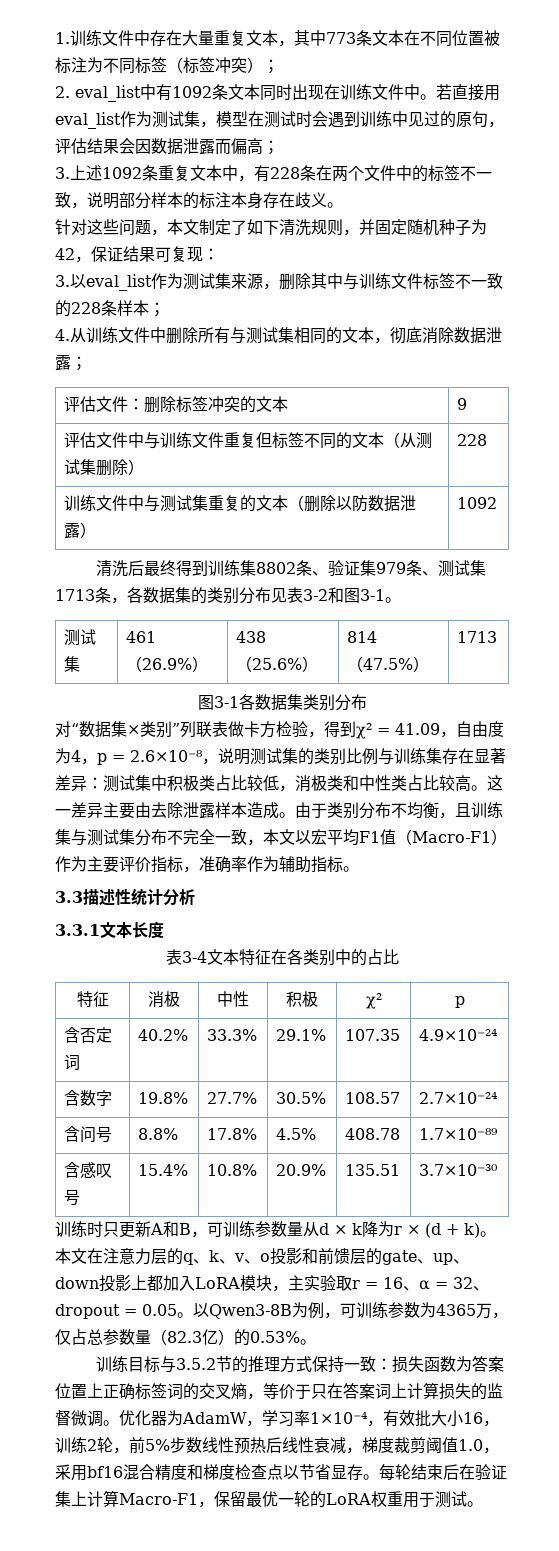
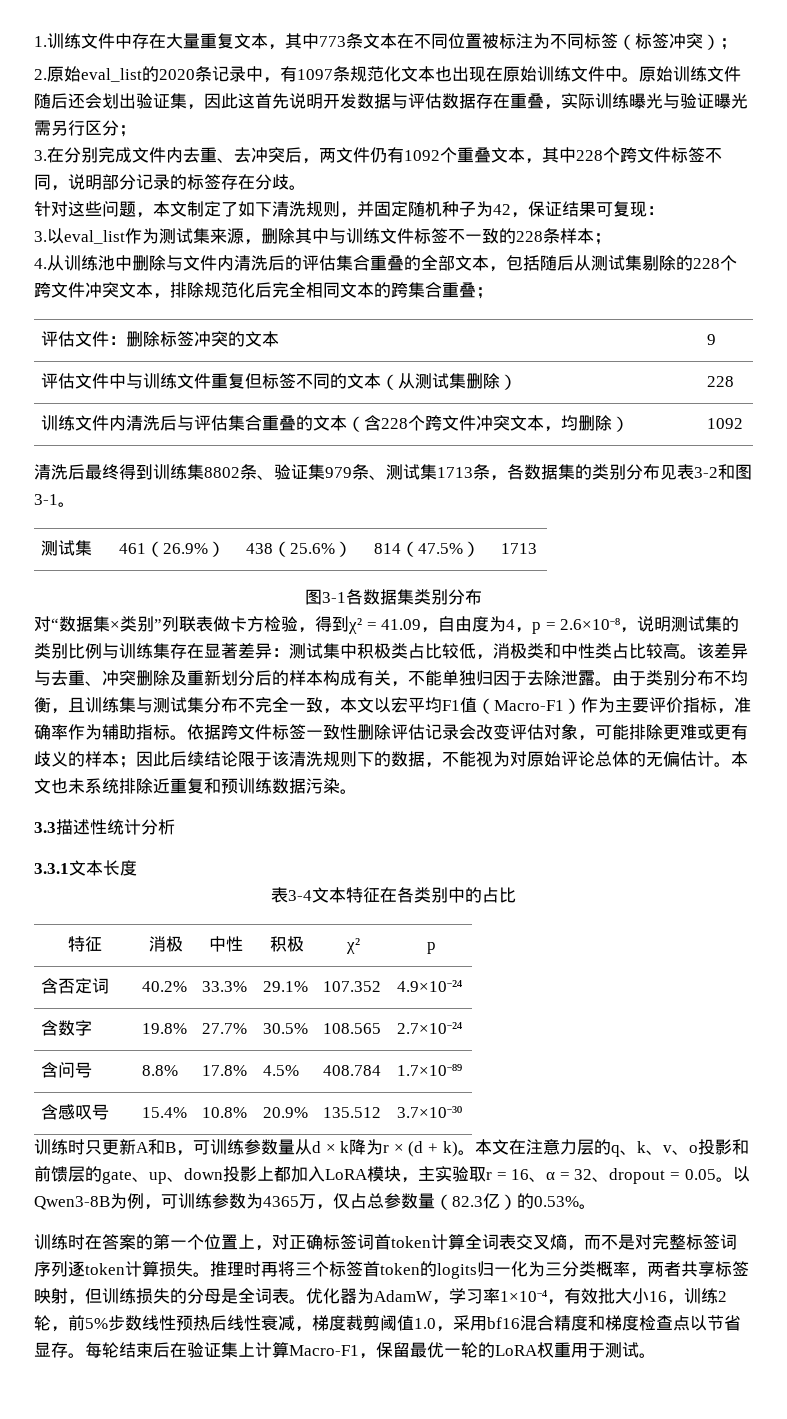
- 2. eval_list中有1092条文本同时出现在训练文件中。若直接用eval_list作为测试集，模型在测试时会遇到训练中见过的原句，评估结果会因数据泄露而偏高；
- 3.上述1092条重复文本中，有228条在两个文件中的标签不一致，说明部分样本的标注本身存在歧义。
+ 2.原始eval_list的2020条记录中，有1097条规范化文本也出现在原始训练文件中。原始训练文件随后还会划出验证集，因此这首先说明开发数据与评估数据存在重叠，实际训练曝光与验证曝光需另行区分；
+ 3.在分别完成文件内去重、去冲突后，两文件仍有1092个重叠文本，其中228个跨文件标签不同，说明部分记录的标签存在分歧。
- 4.从训练文件中删除所有与测试集相同的文本，彻底消除数据泄露；
+ 4.从训练池中删除与文件内清洗后的评估集合重叠的全部文本，包括随后从测试集剔除的228个跨文件冲突文本，排除规范化后完全相同文本的跨集合重叠；
- 训练文件中与测试集重复的文本（删除以防数据泄露） | 1092
+ 训练文件内清洗后与评估集合重叠的文本（含228个跨文件冲突文本，均删除） | 1092
- 这一差异主要由去除泄露样本造成。
+ 该差异与去重、冲突删除及重新划分后的样本构成有关，不能单独归因于去除泄露。
+ 依据跨文件标签一致性删除评估记录会改变评估对象，可能排除更难或更有歧义的样本；因此后续结论限于该清洗规则下的数据，不能视为对原始评论总体的无偏估计。本文也未系统排除近重复和预训练数据污染。
- 含否定词 | 40.2% | 33.3% | 29.1% | 107.35 | 4.9×10⁻²⁴
+ 含否定词 | 40.2% | 33.3% | 29.1% | 107.352 | 4.9×10⁻²⁴
- 含数字 | 19.8% | 27.7% | 30.5% | 108.57 | 2.7×10⁻²⁴
+ 含数字 | 19.8% | 27.7% | 30.5% | 108.565 | 2.7×10⁻²⁴
- 含问号 | 8.8% | 17.8% | 4.5% | 408.78 | 1.7×10⁻⁸⁹
+ 含问号 | 8.8% | 17.8% | 4.5% | 408.784 | 1.7×10⁻⁸⁹
- 含感叹号 | 15.4% | 10.8% | 20.9% | 135.51 | 3.7×10⁻³⁰
+ 含感叹号 | 15.4% | 10.8% | 20.9% | 135.512 | 3.7×10⁻³⁰
- 训练目标与3.5.2节的推理方式保持一致：损失函数为答案位置上正确标签词的交叉熵，等价于只在答案词上计算损失的监督微调。
+ 训练时在答案的第一个位置上，对正确标签词首token计算全词表交叉熵，而不是对完整标签词序列逐token计算损失。推理时再将三个标签首token的logits归一化为三分类概率，两者共享标签映射，但训练损失的分母是全词表。

